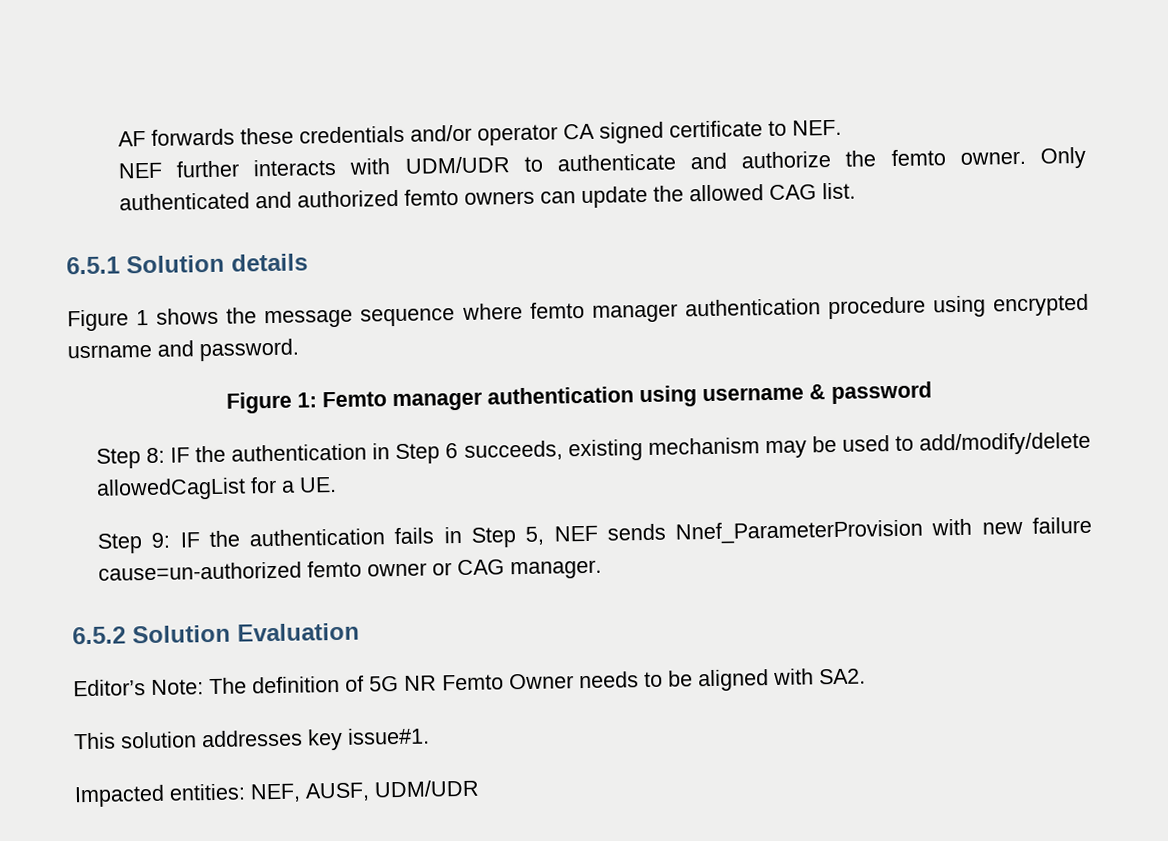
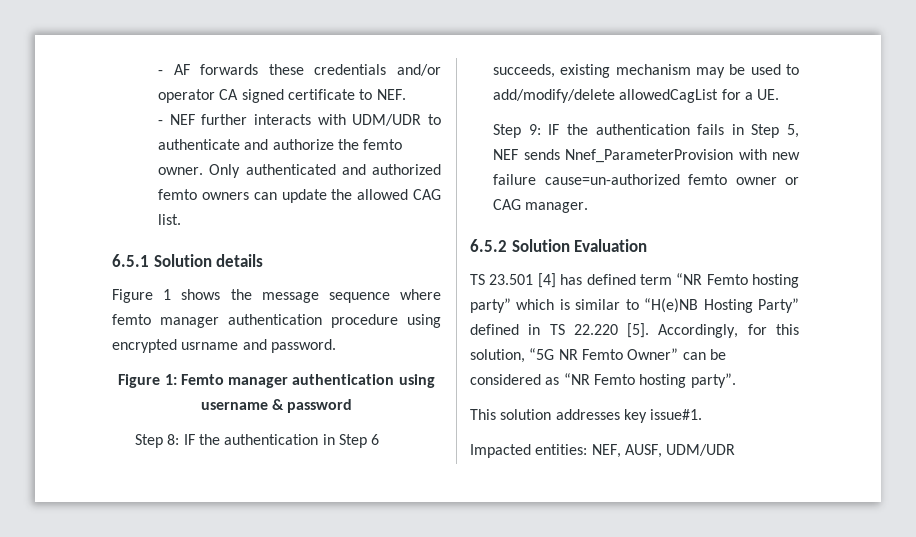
- AF forwards these credentials and/or operator CA signed certificate to NEF.
+ - AF forwards these credentials and/or operator CA signed certificate to NEF.
- NEF further interacts with UDM/UDR to authenticate and authorize the femto owner.
+ - NEF further interacts with UDM/UDR to authenticate and authorize the femto owner.
- Editor’s Note: The definition of 5G NR Femto Owner needs to be aligned with SA2.
+ TS 23.501 [4] has defined term “NR Femto hosting party” which is similar to “H(e)NB Hosting Party” defined in TS 22.220 [5]. Accordingly, for this solution, “5G NR Femto Owner” can be considered as “NR Femto hosting party”.

